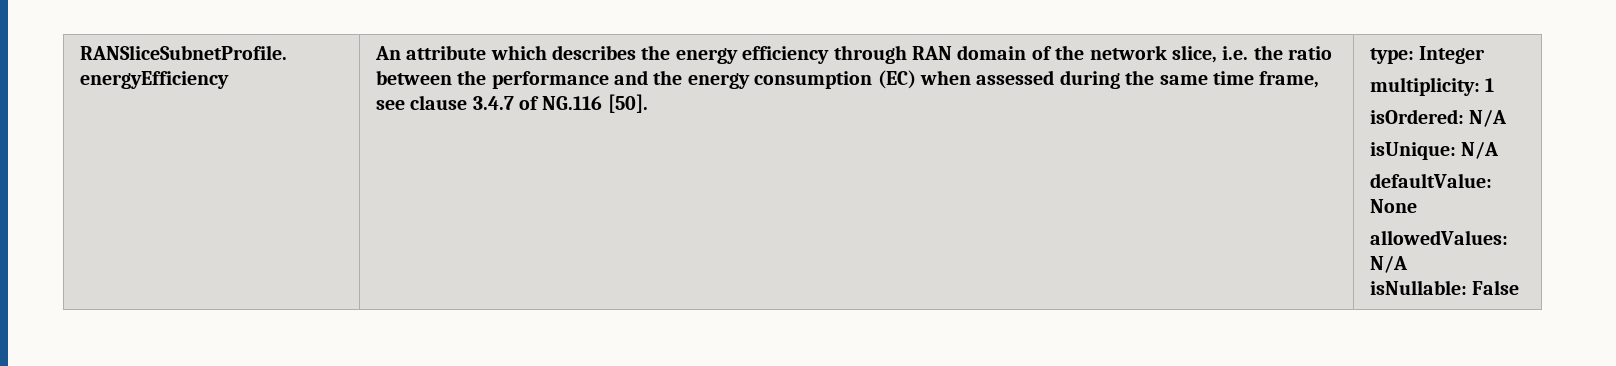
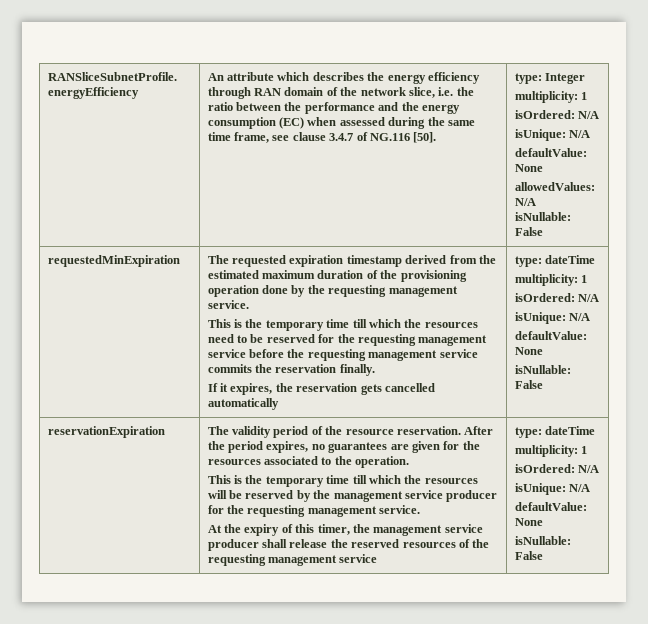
+ requestedMinExpiration | The requested expiration timestamp derived from the estimated maximum duration of the provisioning operation done by the requesting management service.
+ This is the temporary time till which the resources need to be reserved for the requesting management service before the requesting management service commits the reservation finally.
+ If it expires, the reservation gets cancelled automatically | type: dateTime
+ multiplicity: 1
+ isOrdered: N/A
+ isUnique: N/A
+ defaultValue: None
+ isNullable: False
+ reservationExpiration | The validity period of the resource reservation. After the period expires, no guarantees are given for the resources associated to the operation.
+ This is the temporary time till which the resources will be reserved by the management service producer for the requesting management service.
+ At the expiry of this timer, the management service producer shall release the reserved resources of the requesting management service | type: dateTime
+ multiplicity: 1
+ isOrdered: N/A
+ isUnique: N/A
+ defaultValue: None
+ isNullable: False

